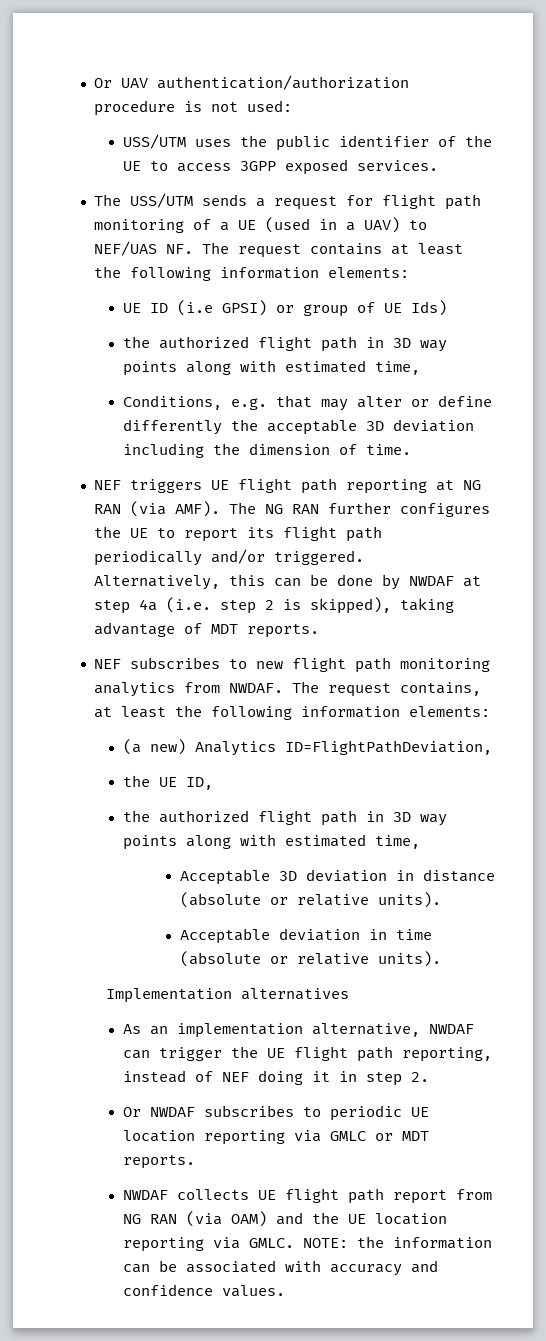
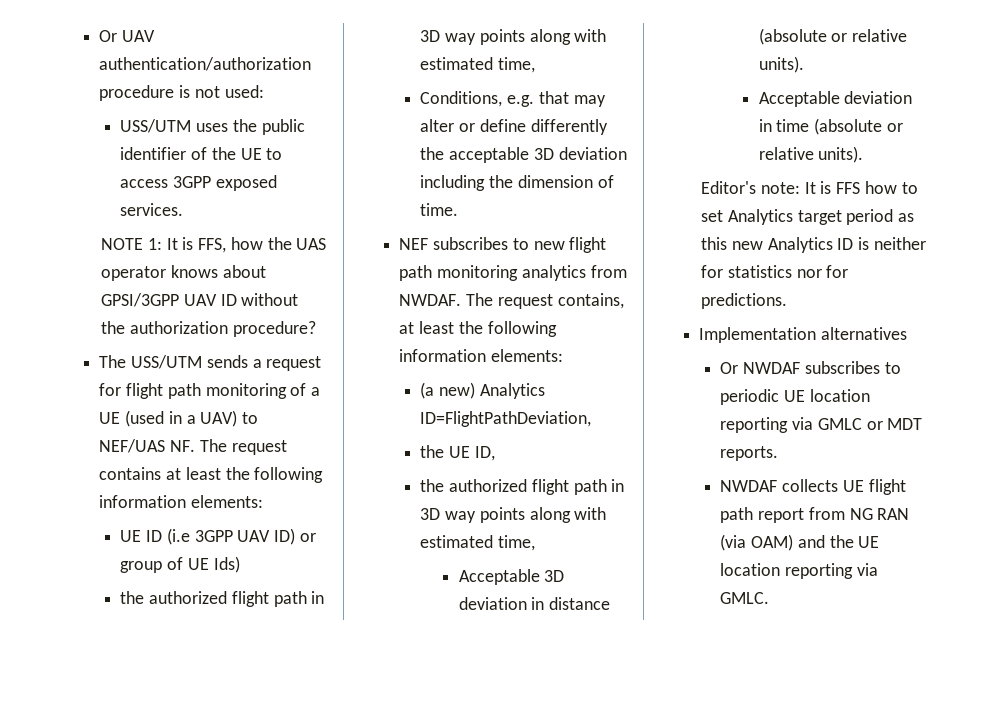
+ NOTE 1: It is FFS, how the UAS operator knows about GPSI/3GPP UAV ID without the authorization procedure?
- UE ID (i.e GPSI) or group of UE Ids)
+ UE ID (i.e 3GPP UAV ID) or group of UE Ids)
- NEF triggers UE flight path reporting at NG RAN (via AMF). The NG RAN further configures the UE to report its flight path periodically and/or triggered. Alternatively, this can be done by NWDAF at step 4a (i.e. step 2 is skipped), taking advantage of MDT reports.
+ Editor's note: It is FFS how to set Analytics target period as this new Analytics ID is neither for statistics nor for predictions.
  Implementation alternatives
- As an implementation alternative, NWDAF can trigger the UE flight path reporting, instead of NEF doing it in step 2.
- NOTE: the information can be associated with accuracy and confidence values.

